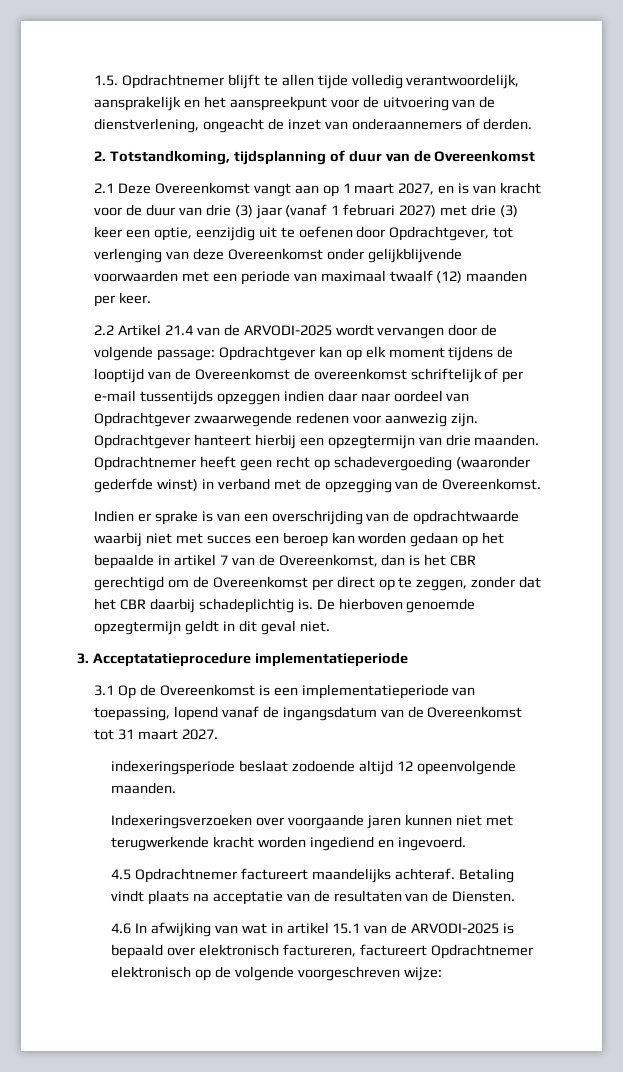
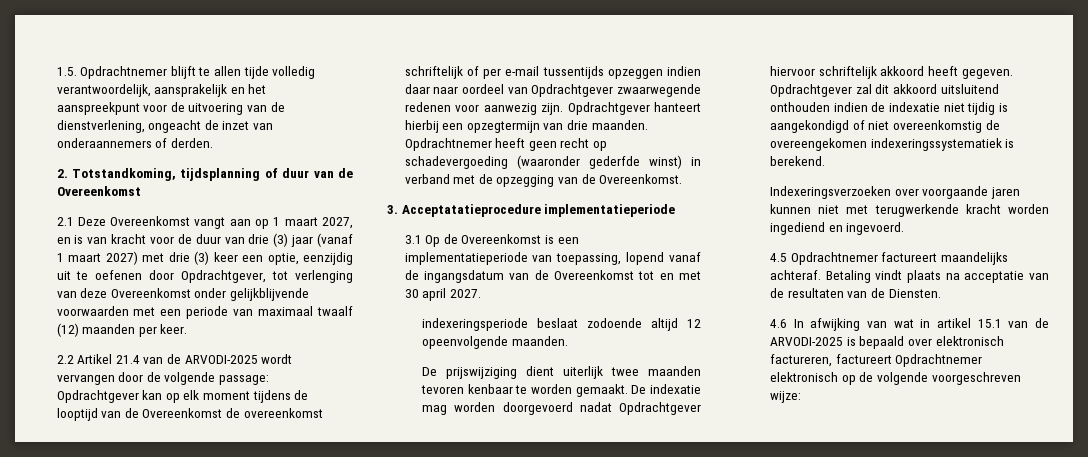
- 2.1 Deze Overeenkomst vangt aan op 1 maart 2027, en is van kracht voor de duur van drie (3) jaar (vanaf 1 februari 2027) met drie (3) keer een optie, eenzijdig uit te oefenen door Opdrachtgever, tot verlenging van deze Overeenkomst onder gelijkblijvende voorwaarden met een periode van maximaal twaalf (12) maanden per keer.
+ 2.1 Deze Overeenkomst vangt aan op 1 maart 2027, en is van kracht voor de duur van drie (3) jaar (vanaf 1 maart 2027) met drie (3) keer een optie, eenzijdig uit te oefenen door Opdrachtgever, tot verlenging van deze Overeenkomst onder gelijkblijvende voorwaarden met een periode van maximaal twaalf (12) maanden per keer.
- Indien er sprake is van een overschrijding van de opdrachtwaarde waarbij niet met succes een beroep kan worden gedaan op het bepaalde in artikel 7 van de Overeenkomst, dan is het CBR gerechtigd om de Overeenkomst per direct op te zeggen, zonder dat het CBR daarbij schadeplichtig is. De hierboven genoemde opzegtermijn geldt in dit geval niet.
- 3.1 Op de Overeenkomst is een implementatieperiode van toepassing, lopend vanaf de ingangsdatum van de Overeenkomst tot 31 maart 2027.
+ 3.1 Op de Overeenkomst is een implementatieperiode van toepassing, lopend vanaf de ingangsdatum van de Overeenkomst tot en met 30 april 2027.
+ De prijswijziging dient uiterlijk twee maanden tevoren kenbaar te worden gemaakt. De indexatie mag worden doorgevoerd nadat Opdrachtgever hiervoor schriftelijk akkoord heeft gegeven. Opdrachtgever zal dit akkoord uitsluitend onthouden indien de indexatie niet tijdig is aangekondigd of niet overeenkomstig de overeengekomen indexeringssystematiek is berekend.

